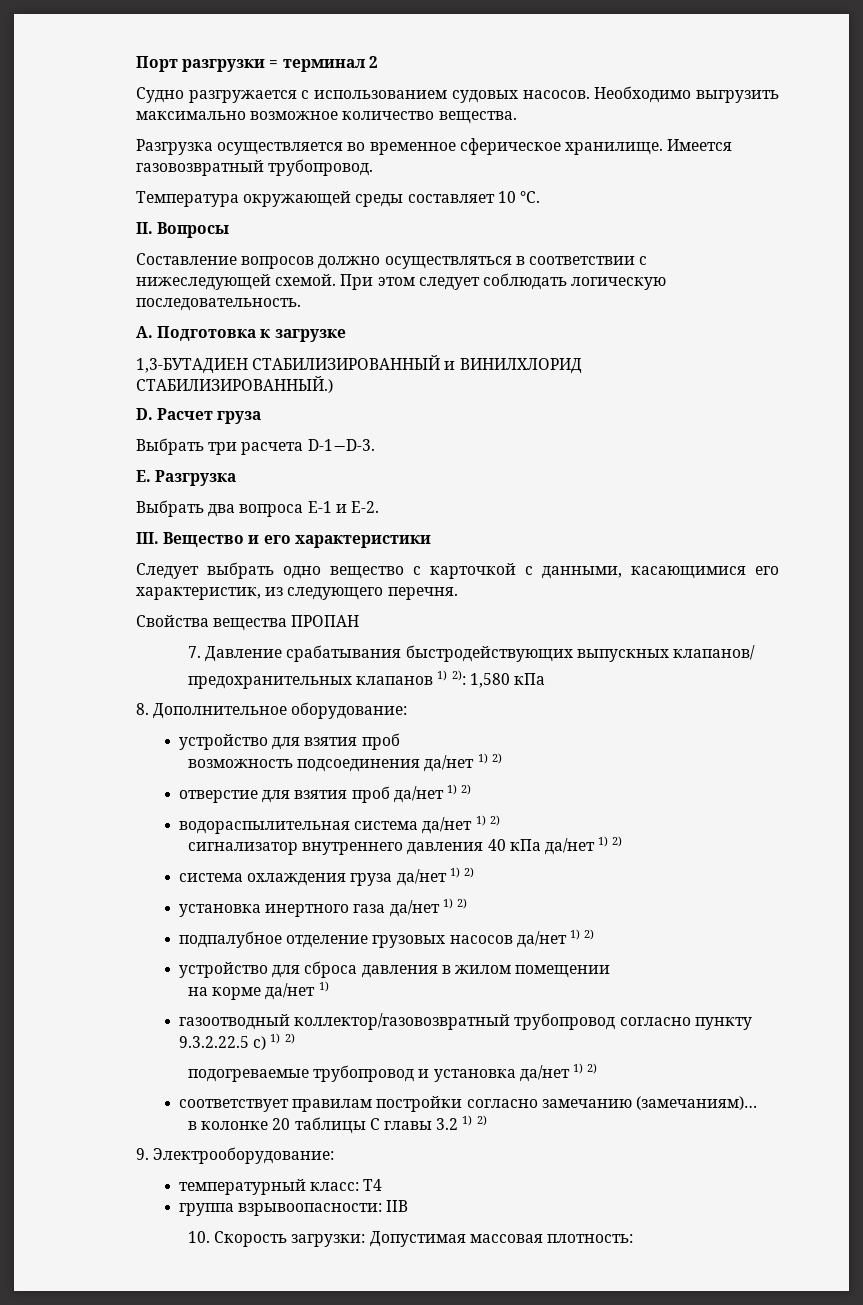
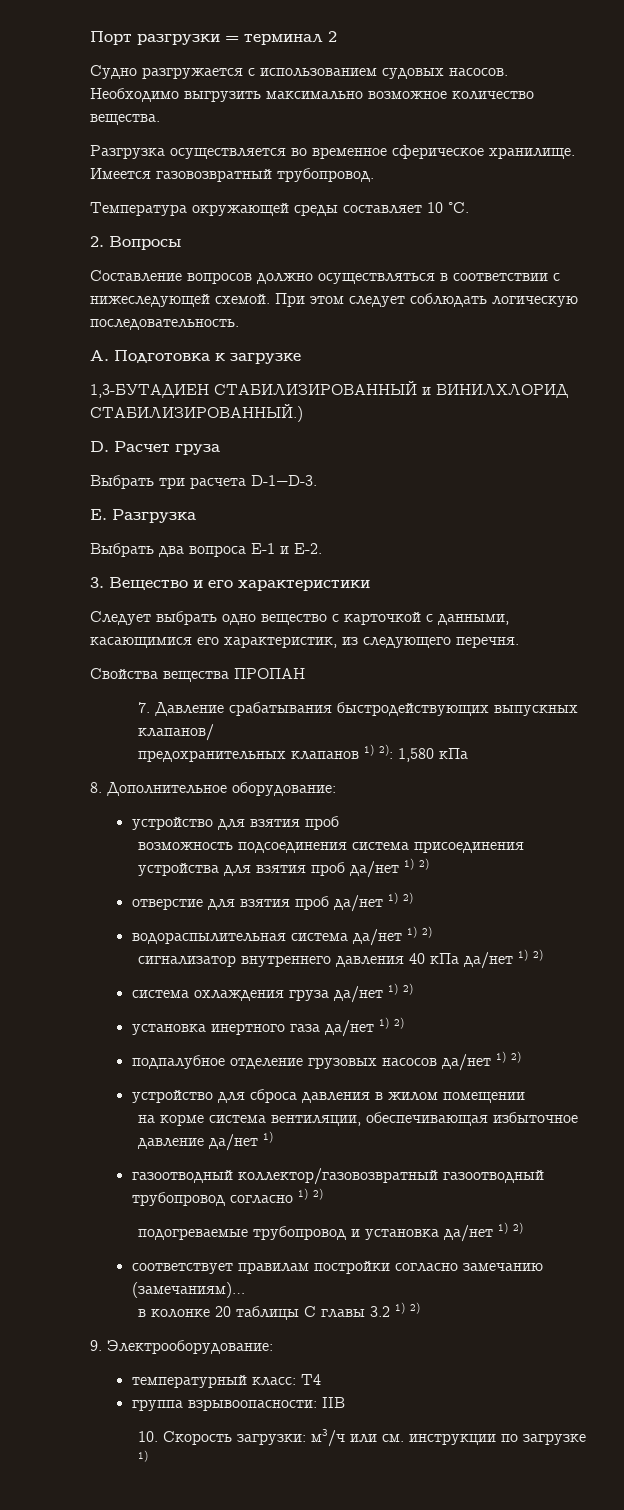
- II. Вопросы
+ 2. Вопросы
- III. Вещество и его характеристики
+ 3. Вещество и его характеристики
- возможность подсоединения да/нет 1) 2)
+ возможность подсоединения система присоединения устройства для взятия проб да/нет 1) 2)
- на корме да/нет 1)
+ на корме система вентиляции, обеспечивающая избыточное давление да/нет 1)
- газоотводный коллектор/газовозвратный трубопровод согласно пункту 9.3.2.22.5 с) 1) 2)
+ газоотводный коллектор/газовозвратный газоотводный трубопровод согласно 1) 2)
- 10. Скорость загрузки: Допустимая массовая плотность:
+ 10. Скорость загрузки: м3/ч или см. инструкции по загрузке 1)

